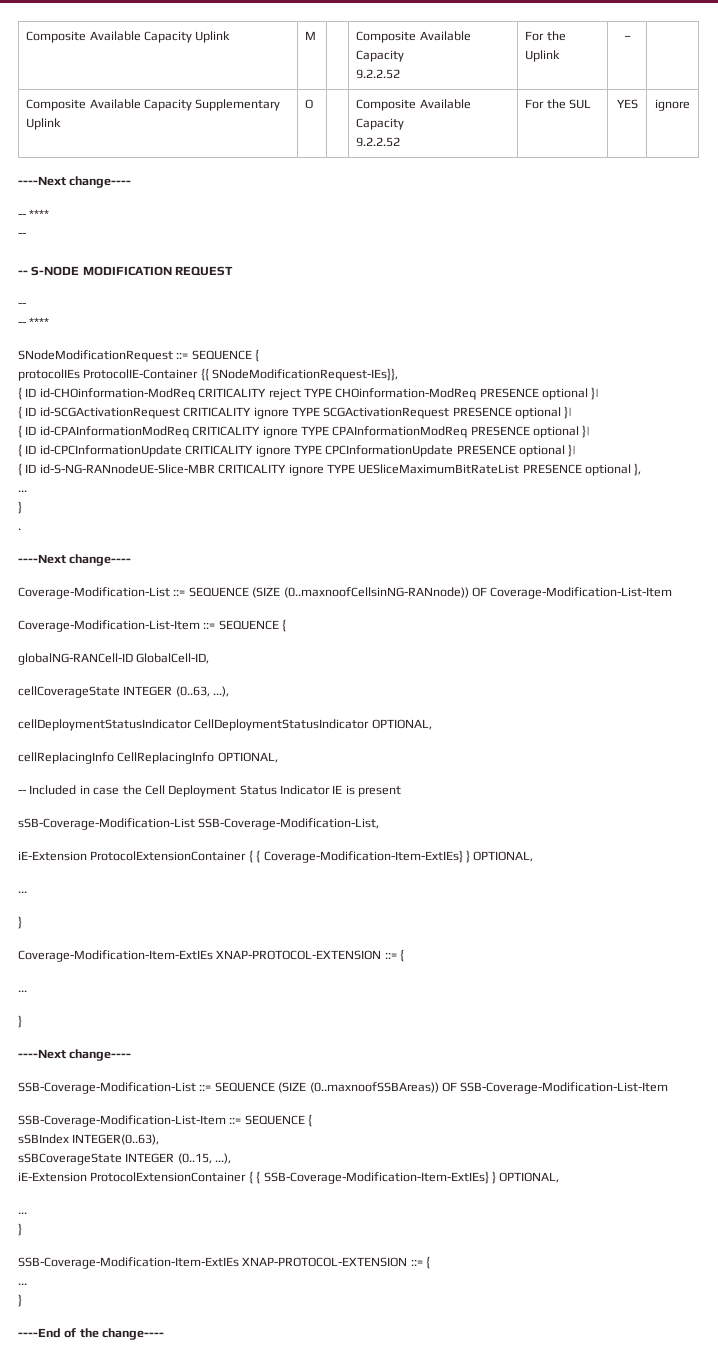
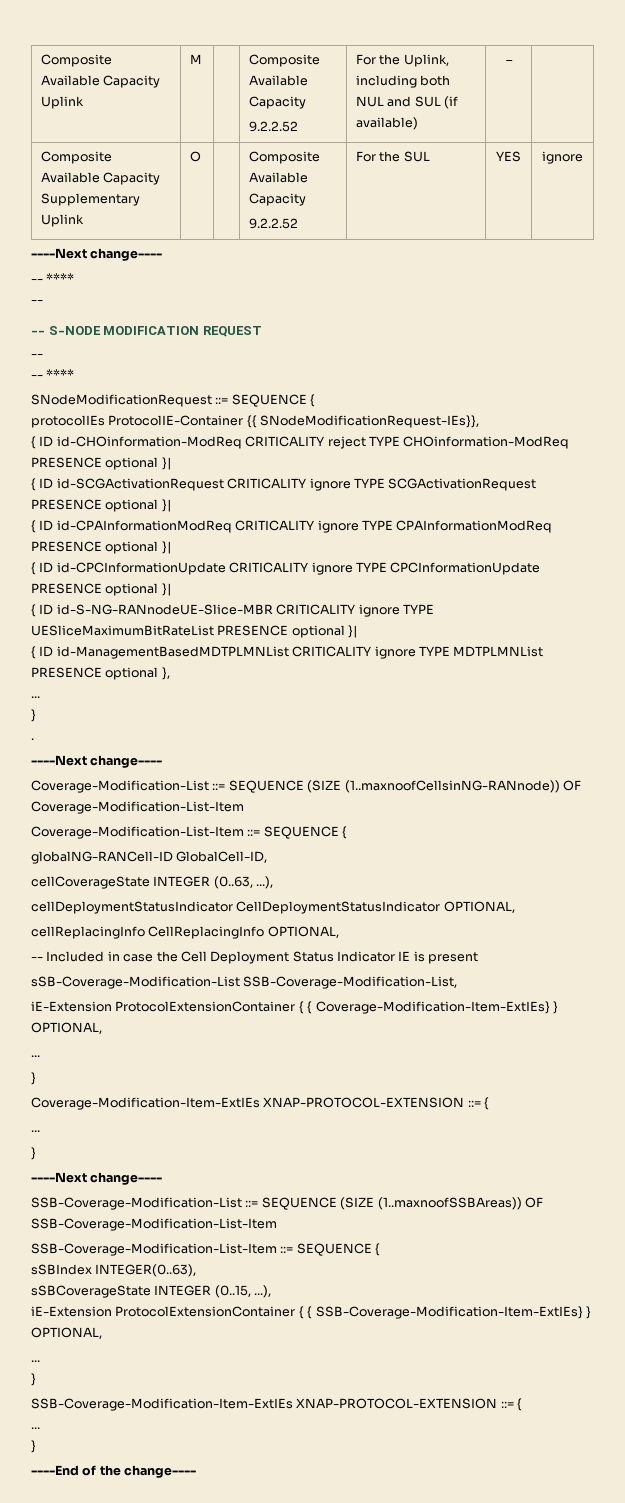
  Composite Available Capacity Uplink | M | | Composite Available Capacity
- 9.2.2.52 | For the Uplink | – |
+ 9.2.2.52 | For the Uplink, including both NUL and SUL (if available) | – |
- { ID id-S-NG-RANnodeUE-Slice-MBR CRITICALITY ignore TYPE UESliceMaximumBitRateList PRESENCE optional },
+ { ID id-S-NG-RANnodeUE-Slice-MBR CRITICALITY ignore TYPE UESliceMaximumBitRateList PRESENCE optional }|
+ { ID id-ManagementBasedMDTPLMNList CRITICALITY ignore TYPE MDTPLMNList PRESENCE optional },
- Coverage-Modification-List ::= SEQUENCE (SIZE (0..maxnoofCellsinNG-RANnode)) OF Coverage-Modification-List-Item
+ Coverage-Modification-List ::= SEQUENCE (SIZE (1..maxnoofCellsinNG-RANnode)) OF Coverage-Modification-List-Item
- SSB-Coverage-Modification-List ::= SEQUENCE (SIZE (0..maxnoofSSBAreas)) OF SSB-Coverage-Modification-List-Item
+ SSB-Coverage-Modification-List ::= SEQUENCE (SIZE (1..maxnoofSSBAreas)) OF SSB-Coverage-Modification-List-Item

